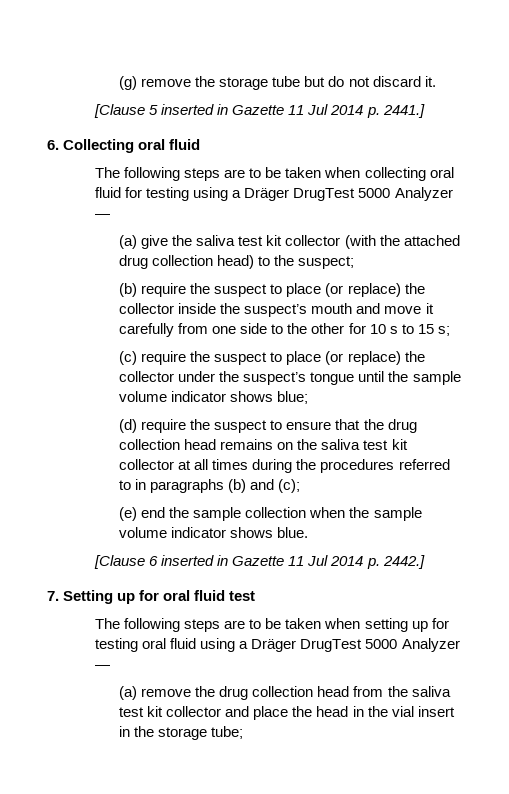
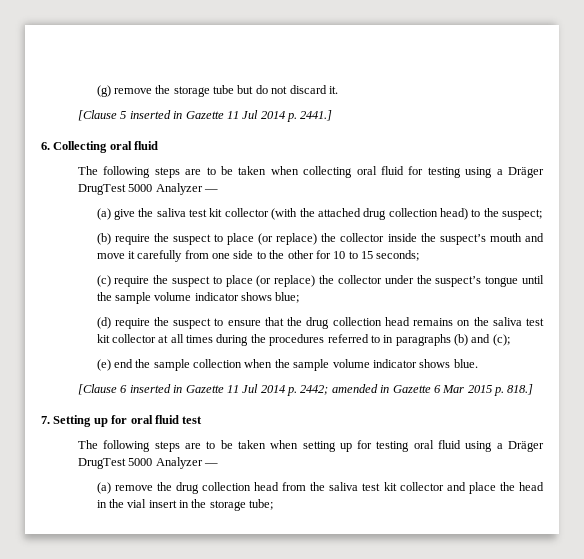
- (b) require the suspect to place (or replace) the collector inside the suspect’s mouth and move it carefully from one side to the other for 10 s to 15 s;
+ (b) require the suspect to place (or replace) the collector inside the suspect’s mouth and move it carefully from one side to the other for 10 to 15 seconds;
- [Clause 6 inserted in Gazette 11 Jul 2014 p. 2442.]
+ [Clause 6 inserted in Gazette 11 Jul 2014 p. 2442; amended in Gazette 6 Mar 2015 p. 818.]

